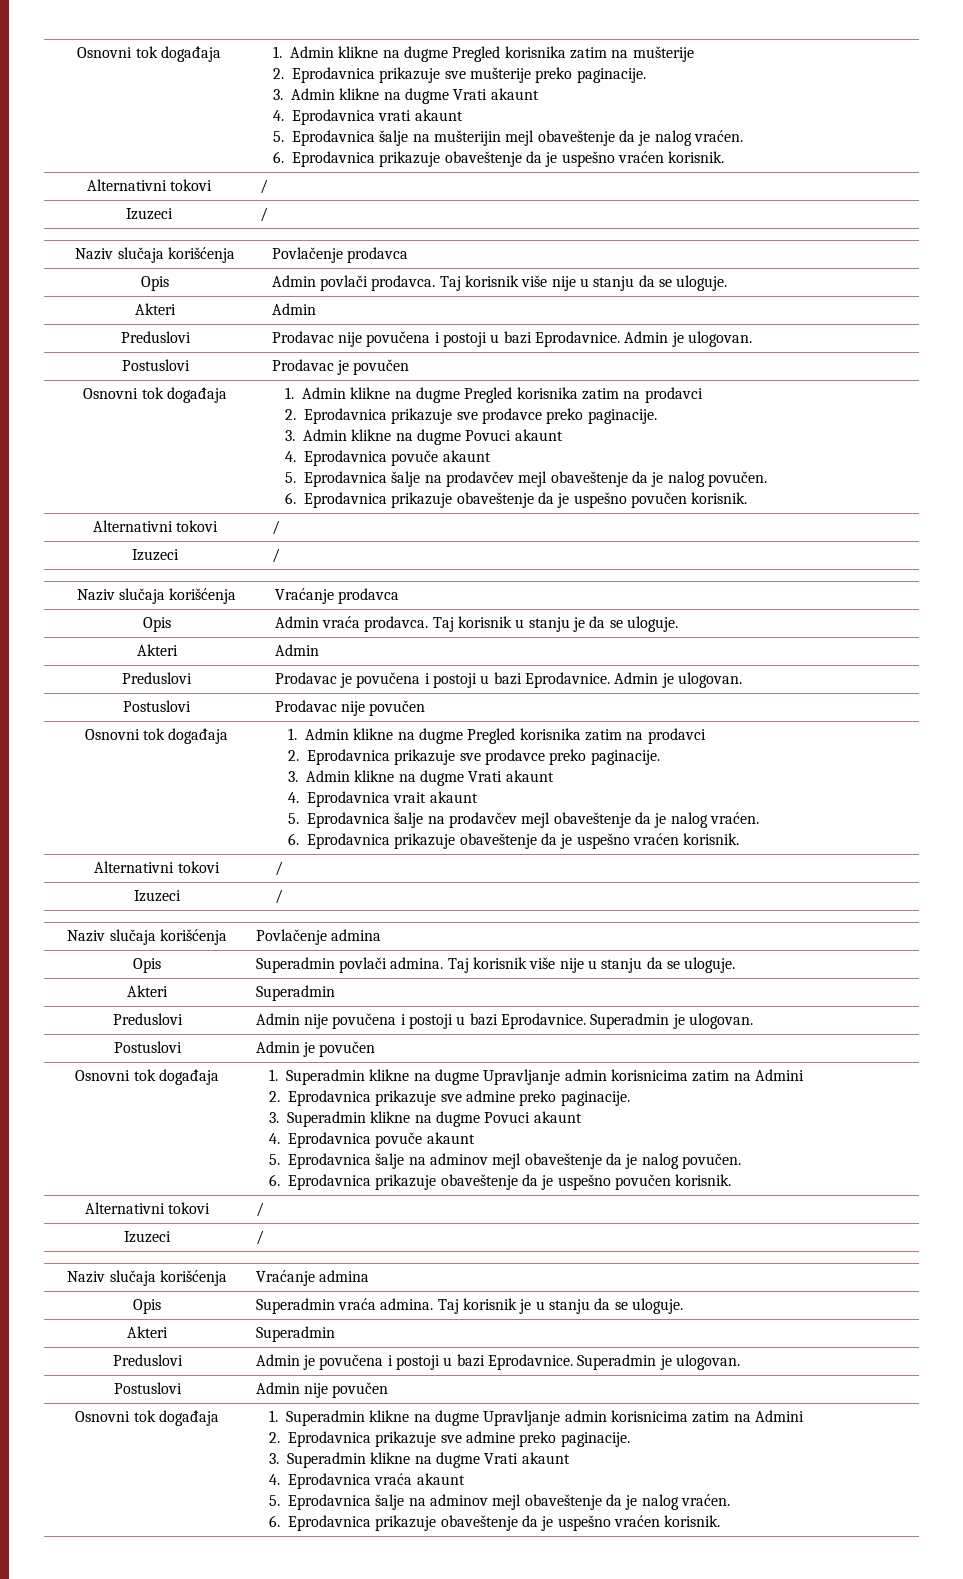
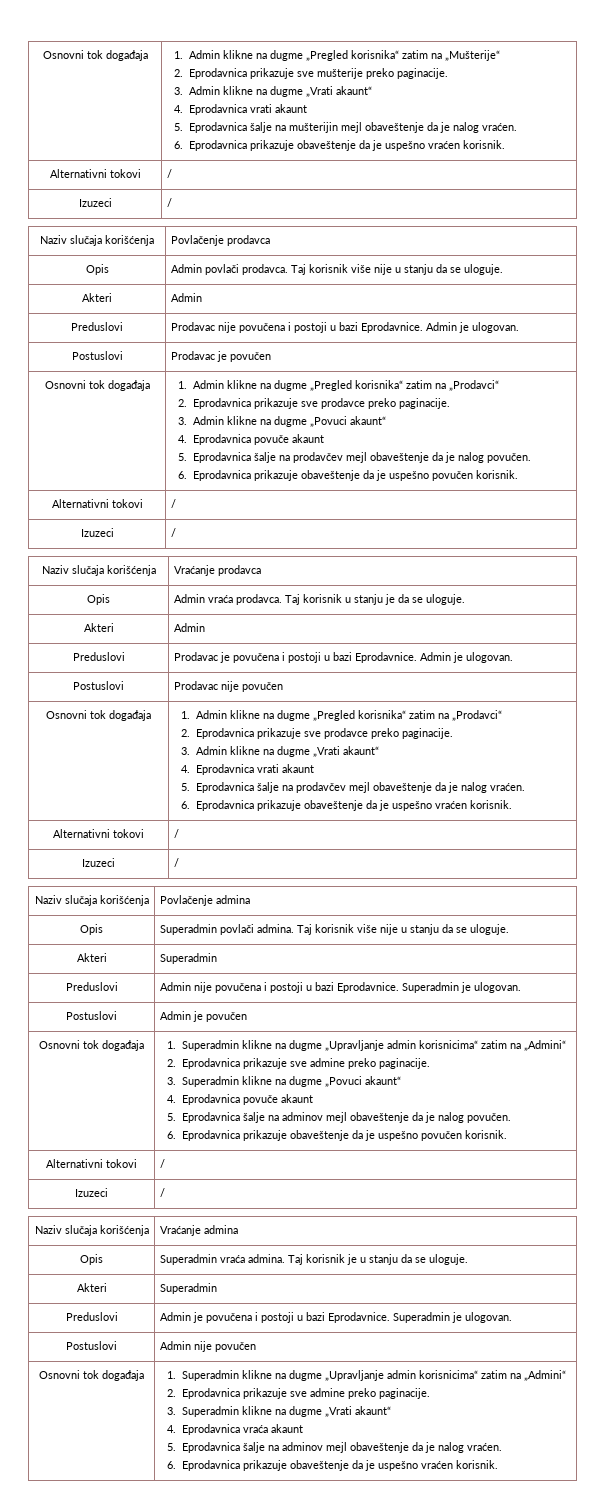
- Osnovni tok događaja | 1. Admin klikne na dugme Pregled korisnika zatim na mušterije
+ Osnovni tok događaja | 1. Admin klikne na dugme „Pregled korisnika“ zatim na „Mušterije“
  2. Eprodavnica prikazuje sve mušterije preko paginacije.
- 3. Admin klikne na dugme Vrati akaunt
+ 3. Admin klikne na dugme „Vrati akaunt“
  Postuslovi | Prodavac je povučen
- Osnovni tok događaja | 1. Admin klikne na dugme Pregled korisnika zatim na prodavci
+ Osnovni tok događaja | 1. Admin klikne na dugme „Pregled korisnika“ zatim na „Prodavci“
- 3. Admin klikne na dugme Povuci akaunt
+ 3. Admin klikne na dugme „Povuci akaunt“
  Postuslovi | Prodavac nije povučen
- Osnovni tok događaja | 1. Admin klikne na dugme Pregled korisnika zatim na prodavci
+ Osnovni tok događaja | 1. Admin klikne na dugme „Pregled korisnika“ zatim na „Prodavci“
  2. Eprodavnica prikazuje sve prodavce preko paginacije.
- 3. Admin klikne na dugme Vrati akaunt
- 4. Eprodavnica vrait akaunt
+ 3. Admin klikne na dugme „Vrati akaunt“
+ 4. Eprodavnica vrati akaunt
  Postuslovi | Admin je povučen
- Osnovni tok događaja | 1. Superadmin klikne na dugme Upravljanje admin korisnicima zatim na Admini
+ Osnovni tok događaja | 1. Superadmin klikne na dugme „Upravljanje admin korisnicima“ zatim na „Admini“
- 3. Superadmin klikne na dugme Povuci akaunt
+ 3. Superadmin klikne na dugme „Povuci akaunt“
  Postuslovi | Admin nije povučen
- Osnovni tok događaja | 1. Superadmin klikne na dugme Upravljanje admin korisnicima zatim na Admini
+ Osnovni tok događaja | 1. Superadmin klikne na dugme „Upravljanje admin korisnicima“ zatim na „Admini“
- 3. Superadmin klikne na dugme Vrati akaunt
+ 3. Superadmin klikne na dugme „Vrati akaunt“

